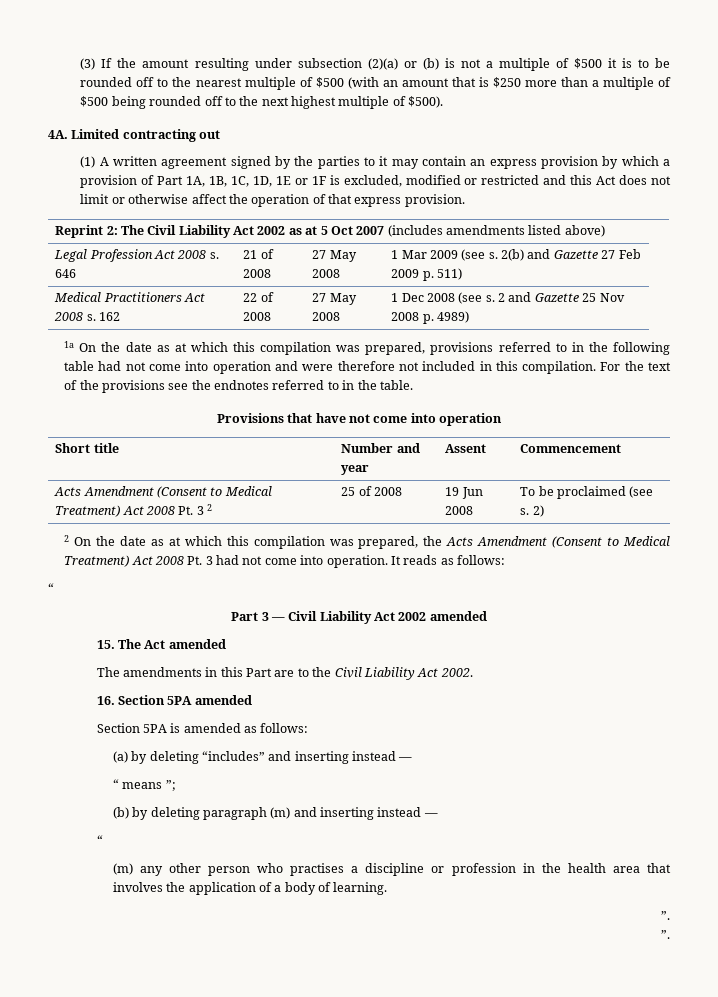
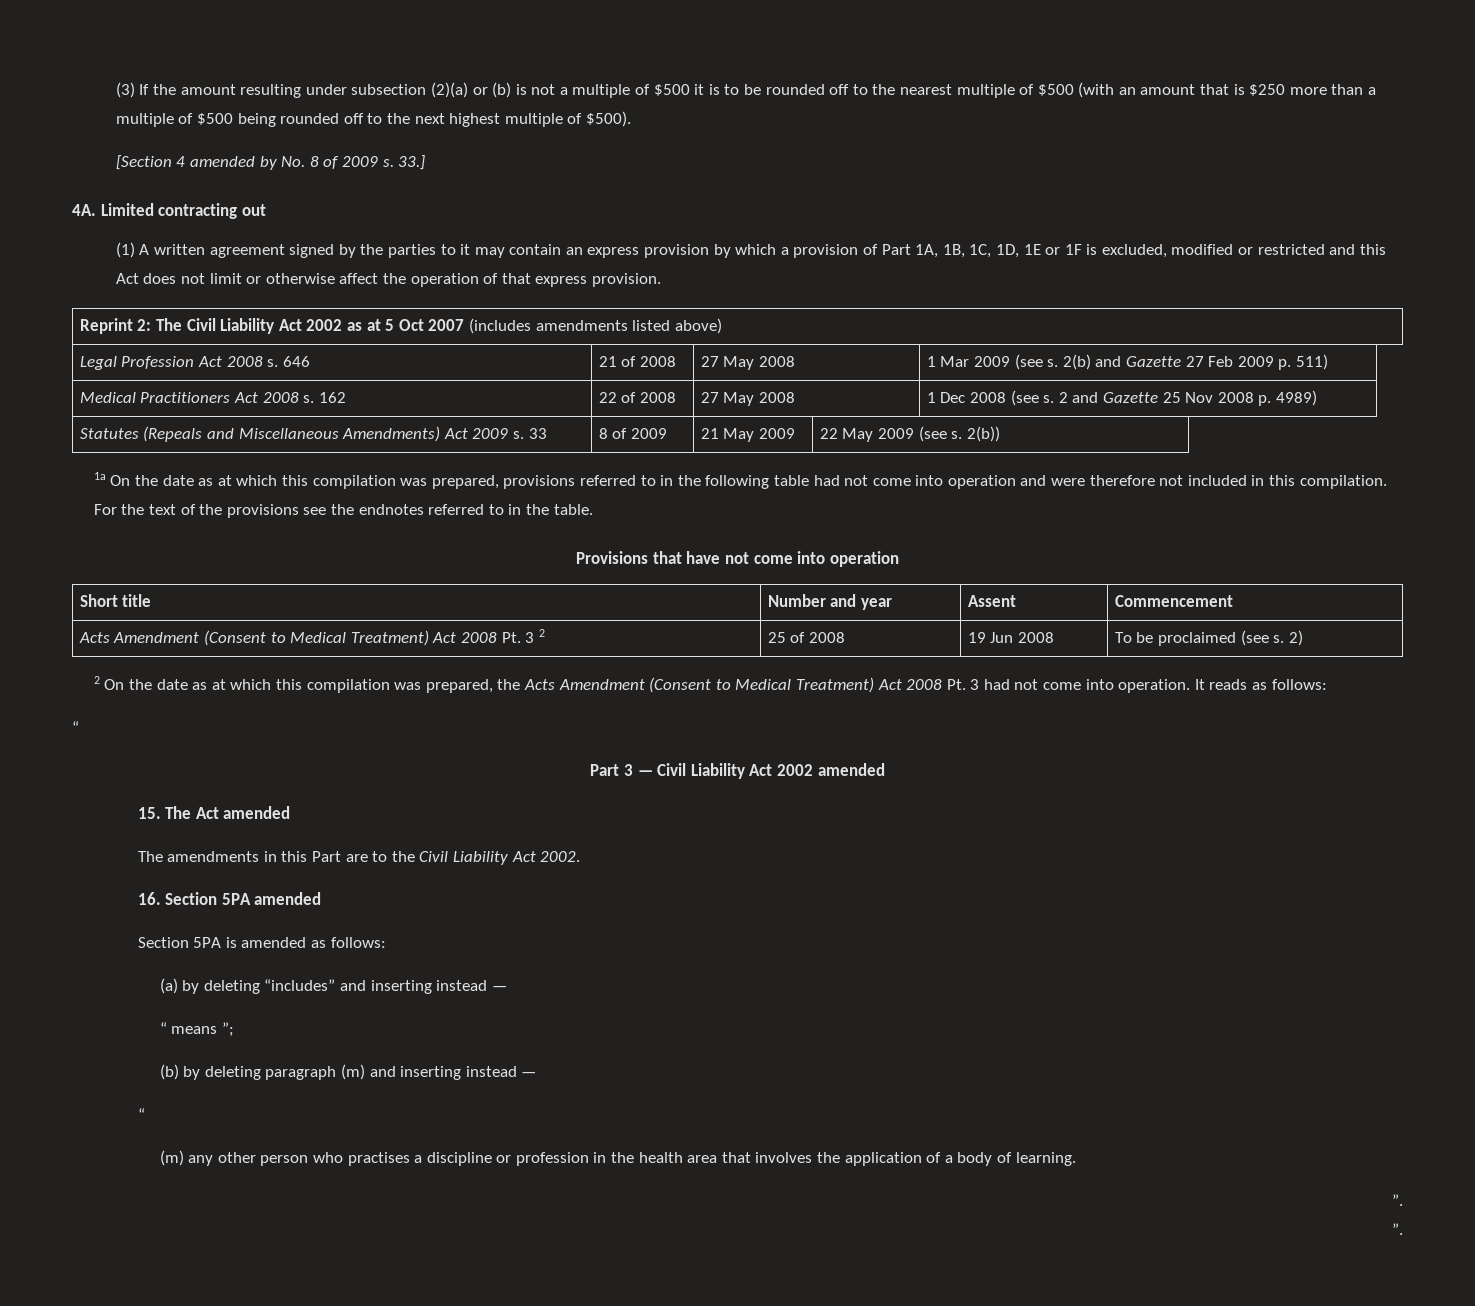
+ [Section 4 amended by No. 8 of 2009 s. 33.]
+ Statutes (Repeals and Miscellaneous Amendments) Act 2009 s. 33 | 8 of 2009 | 21 May 2009 | 22 May 2009 (see s. 2(b))

